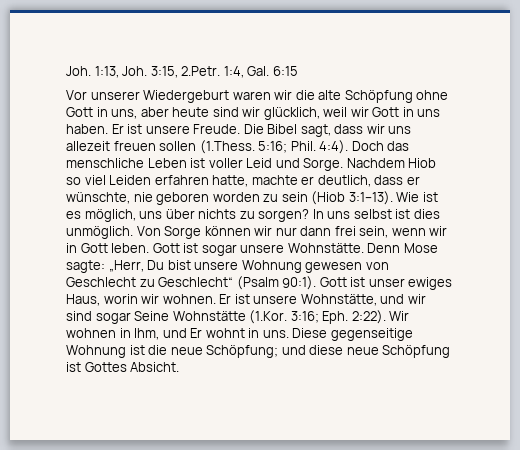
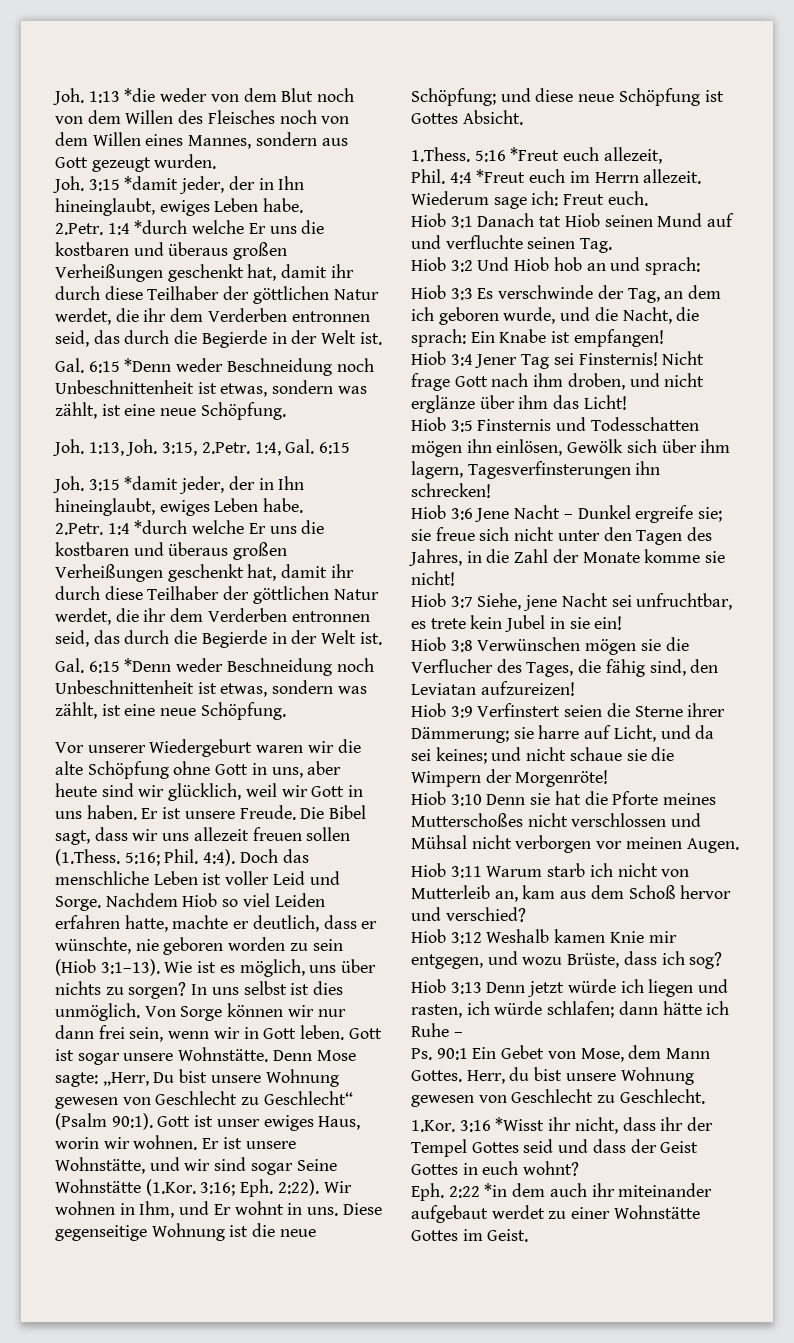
+ Joh. 1:13 *die weder von dem Blut noch von dem Willen des Fleisches noch von dem Willen eines Mannes, sondern aus Gott gezeugt wurden.
+ Joh. 3:15 *damit jeder, der in Ihn hineinglaubt, ewiges Leben habe.
+ 2.Petr. 1:4 *durch welche Er uns die kostbaren und überaus großen Verheißungen geschenkt hat, damit ihr durch diese Teilhaber der göttlichen Natur werdet, die ihr dem Verderben entronnen seid, das durch die Begierde in der Welt ist.
+ Gal. 6:15 *Denn weder Beschneidung noch Unbeschnittenheit ist etwas, sondern was zählt, ist eine neue Schöpfung.
  Joh. 1:13, Joh. 3:15, 2.Petr. 1:4, Gal. 6:15
+ Joh. 3:15 *damit jeder, der in Ihn hineinglaubt, ewiges Leben habe.
+ 2.Petr. 1:4 *durch welche Er uns die kostbaren und überaus großen Verheißungen geschenkt hat, damit ihr durch diese Teilhaber der göttlichen Natur werdet, die ihr dem Verderben entronnen seid, das durch die Begierde in der Welt ist.
+ Gal. 6:15 *Denn weder Beschneidung noch Unbeschnittenheit ist etwas, sondern was zählt, ist eine neue Schöpfung.
+ 1.Thess. 5:16 *Freut euch allezeit,
+ Phil. 4:4 *Freut euch im Herrn allezeit. Wiederum sage ich: Freut euch.
+ Hiob 3:1 Danach tat Hiob seinen Mund auf und verfluchte seinen Tag.
+ Hiob 3:2 Und Hiob hob an und sprach:
+ Hiob 3:3 Es verschwinde der Tag, an dem ich geboren wurde, und die Nacht, die sprach: Ein Knabe ist empfangen!
+ Hiob 3:4 Jener Tag sei Finsternis! Nicht frage Gott nach ihm droben, und nicht erglänze über ihm das Licht!
+ Hiob 3:5 Finsternis und Todesschatten mögen ihn einlösen, Gewölk sich über ihm lagern, Tagesverfinsterungen ihn schrecken!
+ Hiob 3:6 Jene Nacht – Dunkel ergreife sie; sie freue sich nicht unter den Tagen des Jahres, in die Zahl der Monate komme sie nicht!
+ Hiob 3:7 Siehe, jene Nacht sei unfruchtbar, es trete kein Jubel in sie ein!
+ Hiob 3:8 Verwünschen mögen sie die Verflucher des Tages, die fähig sind, den Leviatan aufzureizen!
+ Hiob 3:9 Verfinstert seien die Sterne ihrer Dämmerung; sie harre auf Licht, und da sei keines; und nicht schaue sie die Wimpern der Morgenröte!
+ Hiob 3:10 Denn sie hat die Pforte meines Mutterschoßes nicht verschlossen und Mühsal nicht verborgen vor meinen Augen.
+ Hiob 3:11 Warum starb ich nicht von Mutterleib an, kam aus dem Schoß hervor und verschied?
+ Hiob 3:12 Weshalb kamen Knie mir entgegen, und wozu Brüste, dass ich sog?
+ Hiob 3:13 Denn jetzt würde ich liegen und rasten, ich würde schlafen; dann hätte ich Ruhe –
+ Ps. 90:1 Ein Gebet von Mose, dem Mann Gottes. Herr, du bist unsere Wohnung gewesen von Geschlecht zu Geschlecht.
+ 1.Kor. 3:16 *Wisst ihr nicht, dass ihr der Tempel Gottes seid und dass der Geist Gottes in euch wohnt?
+ Eph. 2:22 *in dem auch ihr miteinander aufgebaut werdet zu einer Wohnstätte Gottes im Geist.

